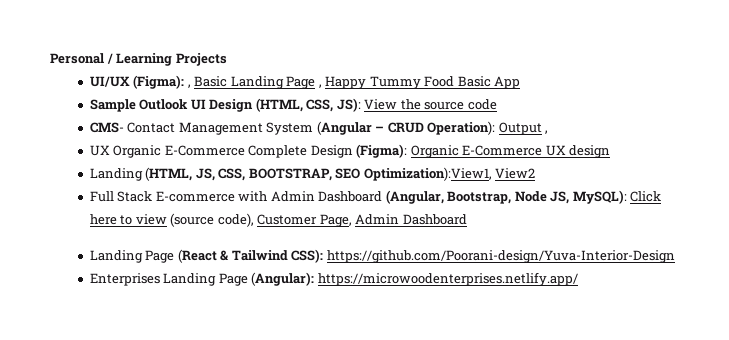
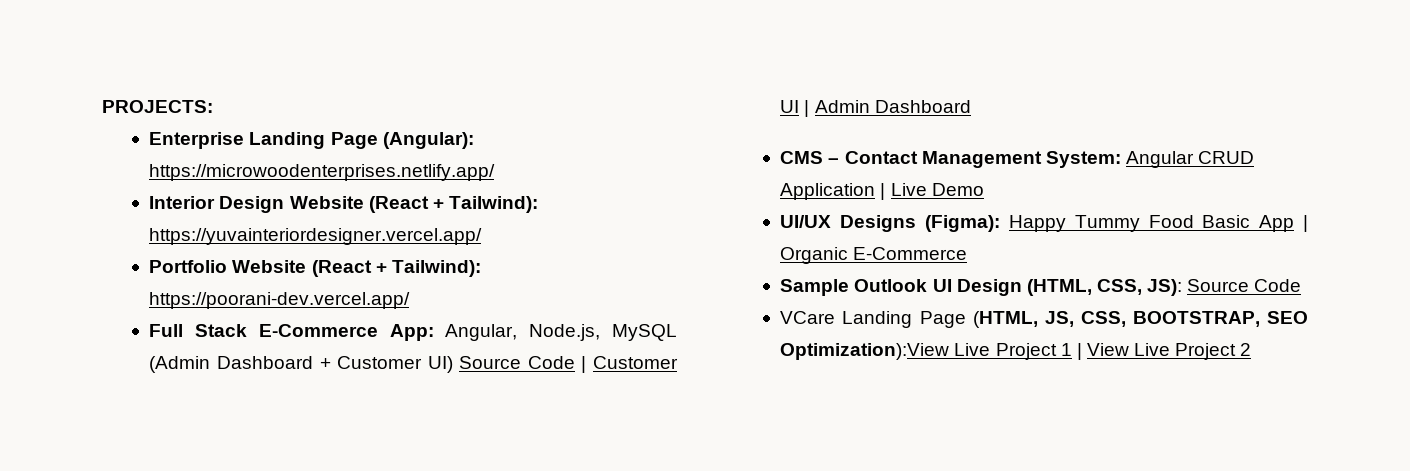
- Personal / Learning Projects
- UI/UX (Figma): , Basic Landing Page , Happy Tummy Food Basic App
+ PROJECTS:
+ Enterprise Landing Page (Angular): https://microwoodenterprises.netlify.app/
+ Interior Design Website (React + Tailwind): https://yuvainteriordesigner.vercel.app/
+ Portfolio Website (React + Tailwind): https://poorani-dev.vercel.app/
+ Full Stack E-Commerce App: Angular, Node.js, MySQL (Admin Dashboard + Customer UI) Source Code | Customer UI | Admin Dashboard
+ CMS – Contact Management System: Angular CRUD Application | Live Demo
+ UI/UX Designs (Figma): Happy Tummy Food Basic App | Organic E-Commerce
- Sample Outlook UI Design (HTML, CSS, JS): View the source code
- CMS- Contact Management System (Angular – CRUD Operation): Output ,
- UX Organic E-Commerce Complete Design (Figma): Organic E-Commerce UX design
- Landing (HTML, JS, CSS, BOOTSTRAP, SEO Optimization):View1, View2
- Full Stack E-commerce with Admin Dashboard (Angular, Bootstrap, Node JS, MySQL): Click here to view (source code), Customer Page, Admin Dashboard
- Landing Page (React & Tailwind CSS): https://github.com/Poorani-design/Yuva-Interior-Design
- Enterprises Landing Page (Angular): https://microwoodenterprises.netlify.app/
+ Sample Outlook UI Design (HTML, CSS, JS): Source Code
+ VCare Landing Page (HTML, JS, CSS, BOOTSTRAP, SEO Optimization):View Live Project 1 | View Live Project 2

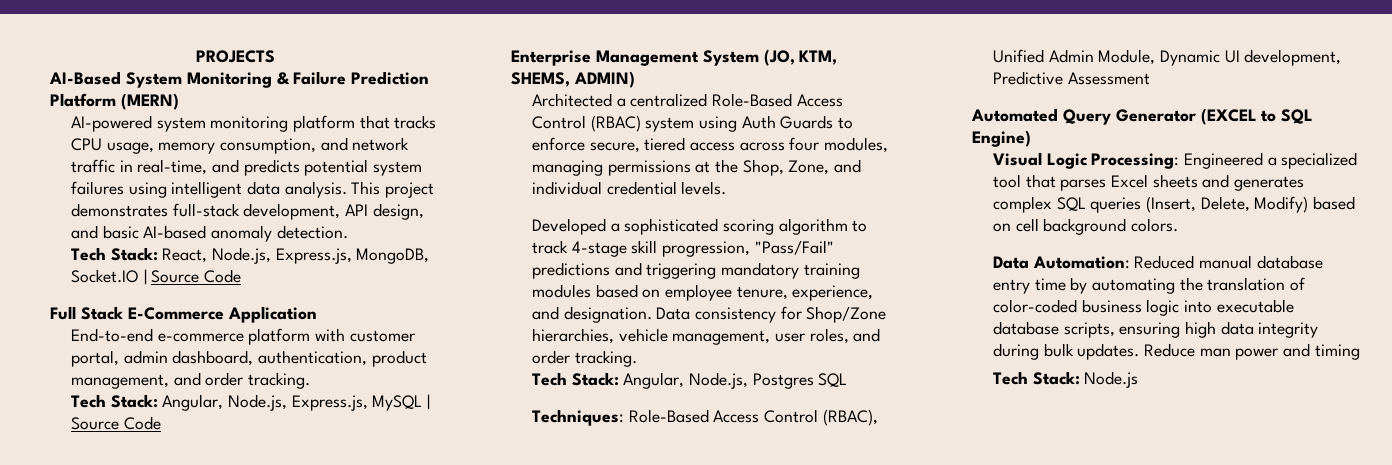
- PROJECTS:
- Enterprise Landing Page (Angular): https://microwoodenterprises.netlify.app/
- Interior Design Website (React + Tailwind): https://yuvainteriordesigner.vercel.app/
- Portfolio Website (React + Tailwind): https://poorani-dev.vercel.app/
- Full Stack E-Commerce App: Angular, Node.js, MySQL (Admin Dashboard + Customer UI) Source Code | Customer UI | Admin Dashboard
- CMS – Contact Management System: Angular CRUD Application | Live Demo
- UI/UX Designs (Figma): Happy Tummy Food Basic App | Organic E-Commerce
- Sample Outlook UI Design (HTML, CSS, JS): Source Code
- VCare Landing Page (HTML, JS, CSS, BOOTSTRAP, SEO Optimization):View Live Project 1 | View Live Project 2
+ PROJECTS
+ AI-Based System Monitoring & Failure Prediction Platform (MERN)
+ AI-powered system monitoring platform that tracks CPU usage, memory consumption, and network traffic in real-time, and predicts potential system failures using intelligent data analysis. This project demonstrates full-stack development, API design, and basic AI-based anomaly detection.
+ Tech Stack: React, Node.js, Express.js, MongoDB, Socket.IO | Source Code
+ Full Stack E-Commerce Application
+ End-to-end e-commerce platform with customer portal, admin dashboard, authentication, product management, and order tracking.
+ Tech Stack: Angular, Node.js, Express.js, MySQL | Source Code
+ Enterprise Management System (JO, KTM, SHEMS, ADMIN)
+ Architected a centralized Role-Based Access Control (RBAC) system using Auth Guards to enforce secure, tiered access across four modules, managing permissions at the Shop, Zone, and individual credential levels.
+ Developed a sophisticated scoring algorithm to track 4-stage skill progression, "Pass/Fail" predictions and triggering mandatory training modules based on employee tenure, experience, and designation. Data consistency for Shop/Zone hierarchies, vehicle management, user roles, and order tracking.
+ Tech Stack: Angular, Node.js, Postgres SQL
+ Techniques: Role-Based Access Control (RBAC), Unified Admin Module, Dynamic UI development, Predictive Assessment
+ Automated Query Generator (EXCEL to SQL Engine)
+ Visual Logic Processing: Engineered a specialized tool that parses Excel sheets and generates complex SQL queries (Insert, Delete, Modify) based on cell background colors.
+ Data Automation: Reduced manual database entry time by automating the translation of color-coded business logic into executable database scripts, ensuring high data integrity during bulk updates. Reduce man power and timing
+ Tech Stack: Node.js

